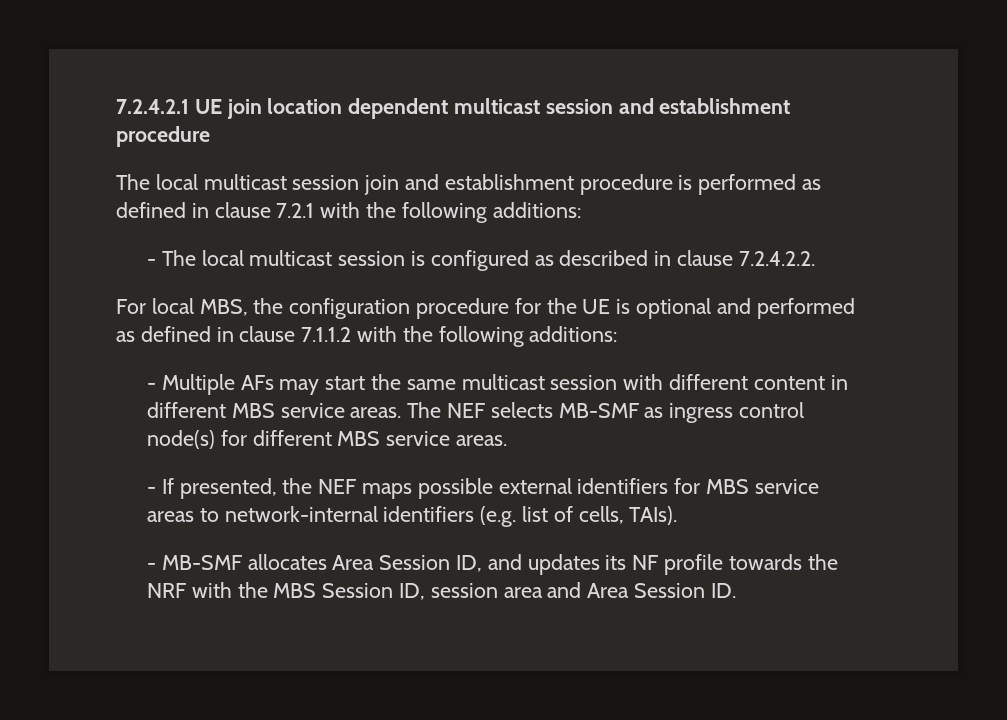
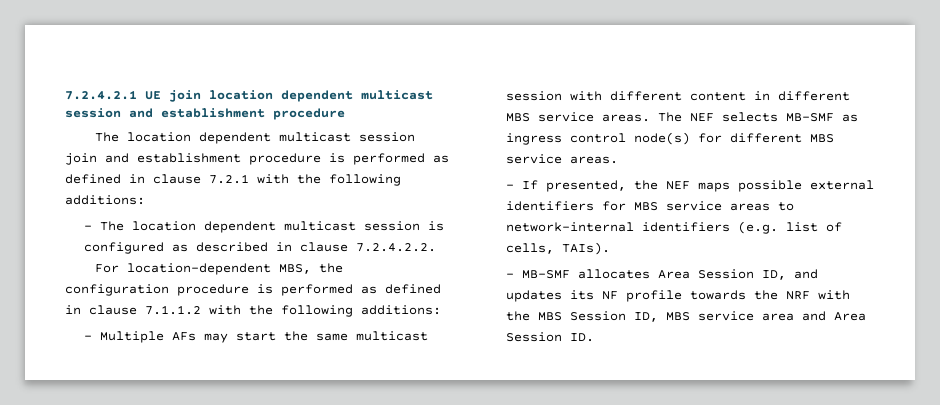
- The local multicast session join and establishment procedure is performed as defined in clause 7.2.1 with the following additions:
+ The location dependent multicast session join and establishment procedure is performed as defined in clause 7.2.1 with the following additions:
- - The local multicast session is configured as described in clause 7.2.4.2.2.
+ - The location dependent multicast session is configured as described in clause 7.2.4.2.2.
- For local MBS, the configuration procedure for the UE is optional and performed as defined in clause 7.1.1.2 with the following additions:
+ For location-dependent MBS, the configuration procedure is performed as defined in clause 7.1.1.2 with the following additions:
- - MB-SMF allocates Area Session ID, and updates its NF profile towards the NRF with the MBS Session ID, session area and Area Session ID.
+ - MB-SMF allocates Area Session ID, and updates its NF profile towards the NRF with the MBS Session ID, MBS service area and Area Session ID.

